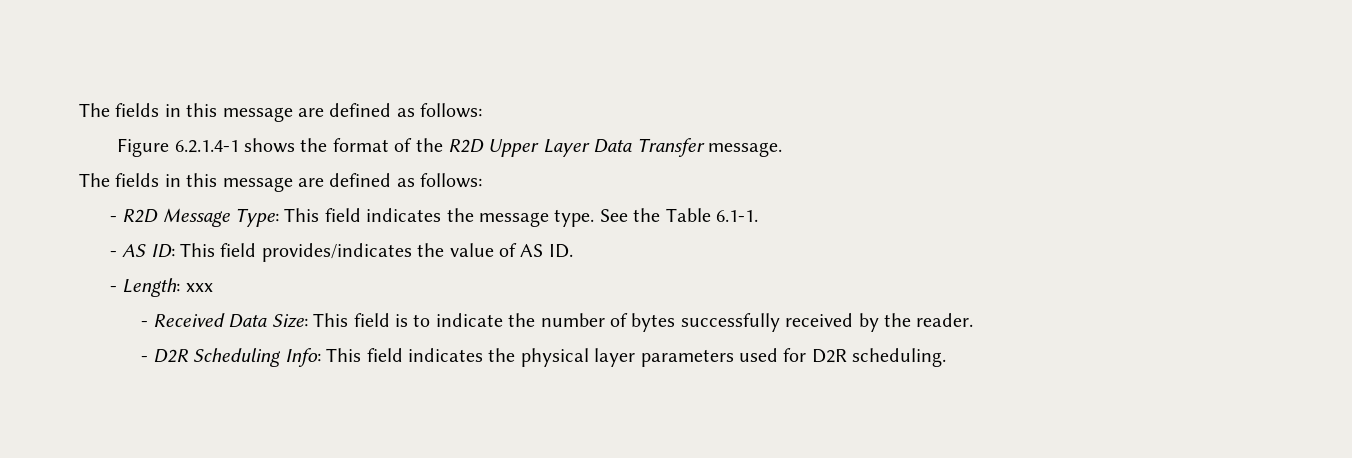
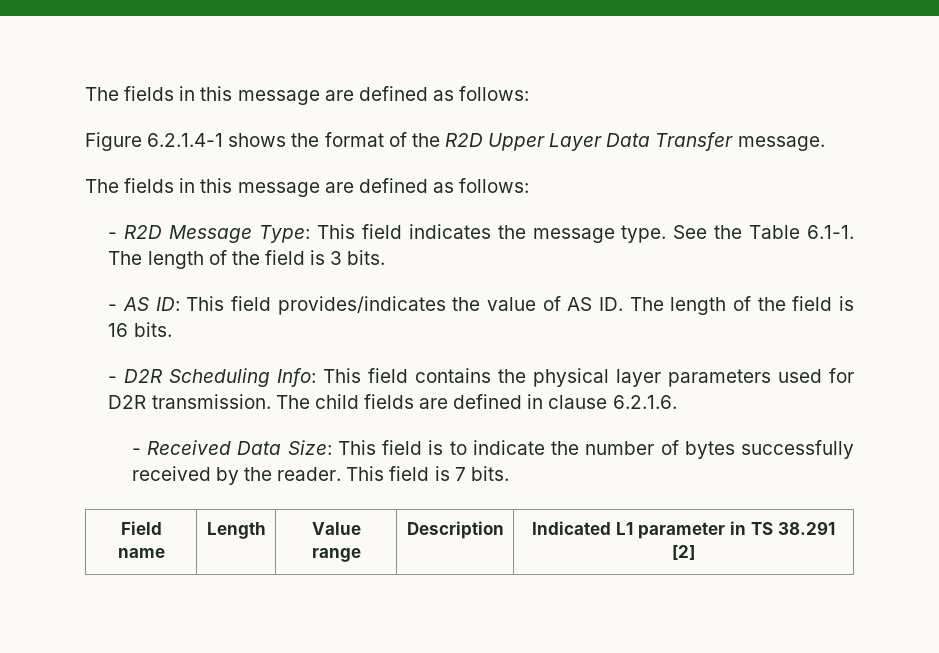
- See the Table 6.1-1.
+ See the Table 6.1-1. The length of the field is 3 bits.
- - AS ID: This field provides/indicates the value of AS ID.
- - Length: xxx
+ - AS ID: This field provides/indicates the value of AS ID. The length of the field is 16 bits.
+ - D2R Scheduling Info: This field contains the physical layer parameters used for D2R transmission. The child fields are defined in clause 6.2.1.6.
- - Received Data Size: This field is to indicate the number of bytes successfully received by the reader.
- - D2R Scheduling Info: This field indicates the physical layer parameters used for D2R scheduling.
+ - Received Data Size: This field is to indicate the number of bytes successfully received by the reader. This field is 7 bits.
+ Field name | Length | Value range | Description | Indicated L1 parameter in TS 38.291 [2]

